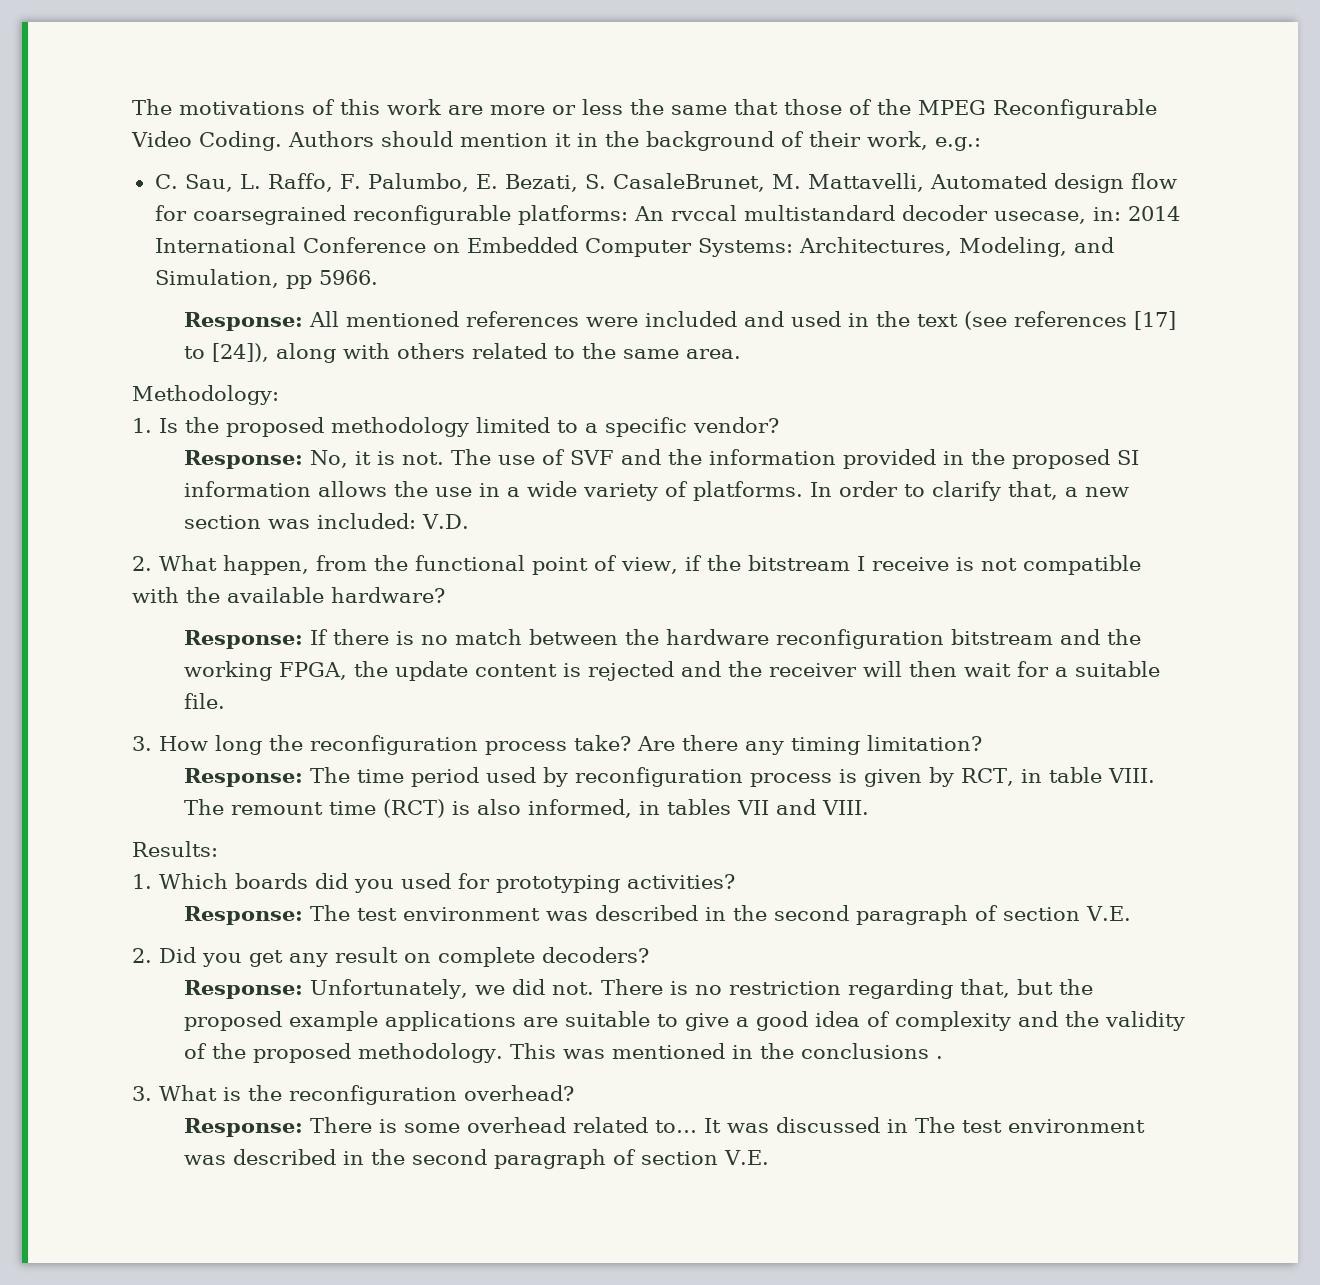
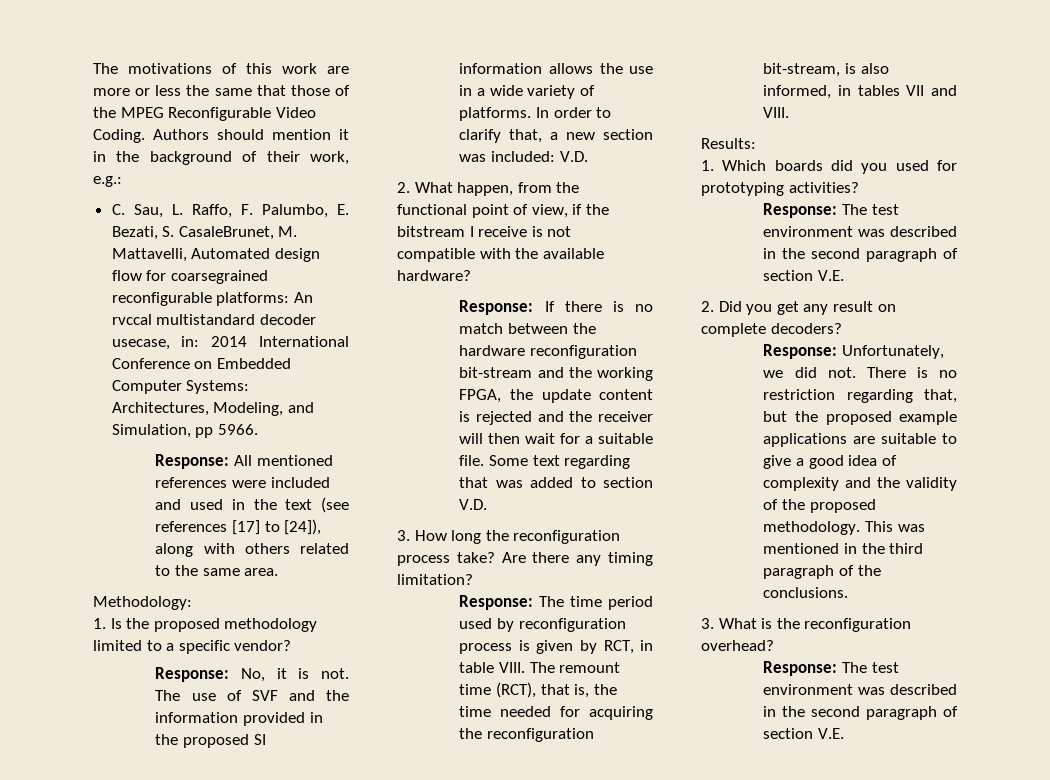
- Response: If there is no match between the hardware reconfiguration bitstream and the working FPGA, the update content is rejected and the receiver will then wait for a suitable file.
+ Response: If there is no match between the hardware reconfiguration bit-stream and the working FPGA, the update content is rejected and the receiver will then wait for a suitable file. Some text regarding that was added to section V.D.
- The remount time (RCT) is also informed, in tables VII and VIII.
+ The remount time (RCT), that is, the time needed for acquiring the reconfiguration bit-stream, is also informed, in tables VII and VIII.
- This was mentioned in the conclusions .
+ This was mentioned in the third paragraph of the conclusions.
  3. What is the reconfiguration overhead?
- Response: There is some overhead related to… It was discussed in The test environment was described in the second paragraph of section V.E.
+ Response: The test environment was described in the second paragraph of section V.E.

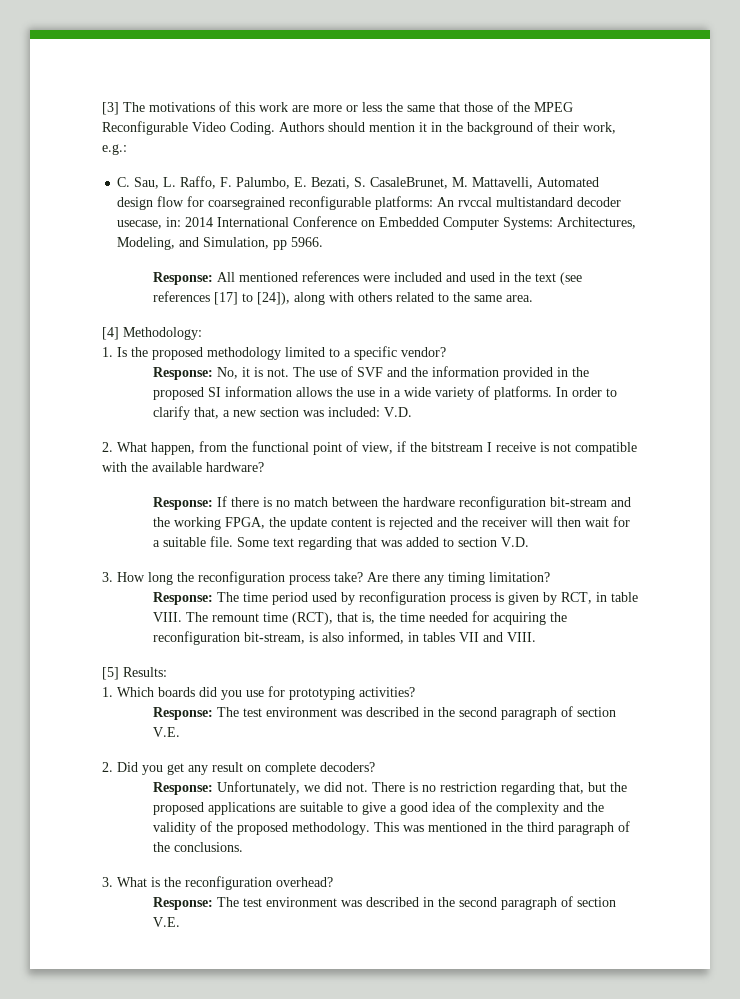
- The motivations of this work are more or less the same that those of the MPEG Reconfigurable Video Coding.
+ [3] The motivations of this work are more or less the same that those of the MPEG Reconfigurable Video Coding.
- Methodology:
+ [4] Methodology:
- Results:
+ [5] Results:
- 1. Which boards did you used for prototyping activities?
+ 1. Which boards did you use for prototyping activities?
- There is no restriction regarding that, but the proposed example applications are suitable to give a good idea of complexity and the validity of the proposed methodology.
+ There is no restriction regarding that, but the proposed applications are suitable to give a good idea of the complexity and the validity of the proposed methodology.

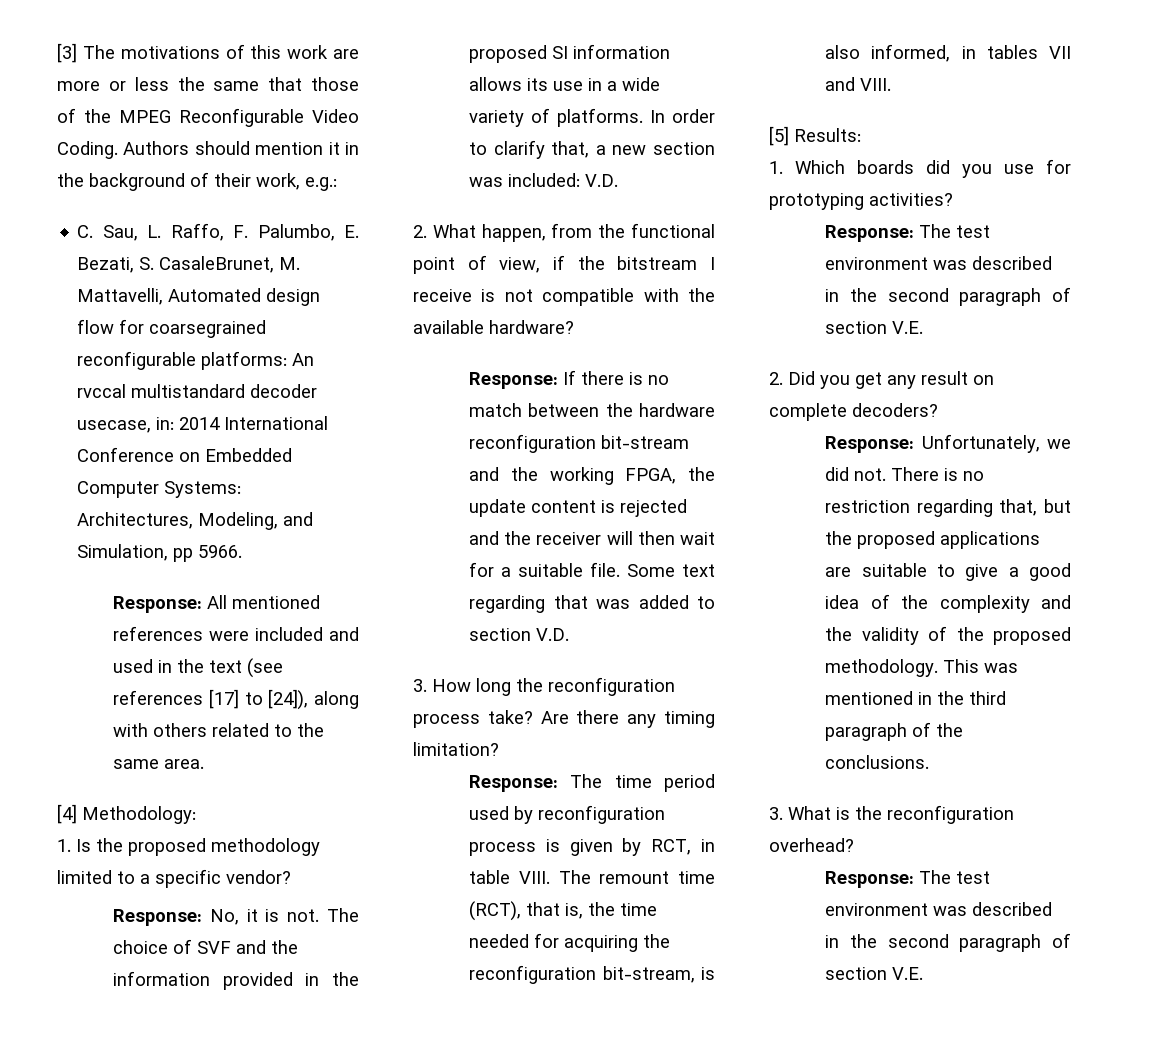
- The use of SVF and the information provided in the proposed SI information allows the use in a wide variety of platforms.
+ The choice of SVF and the information provided in the proposed SI information allows its use in a wide variety of platforms.

